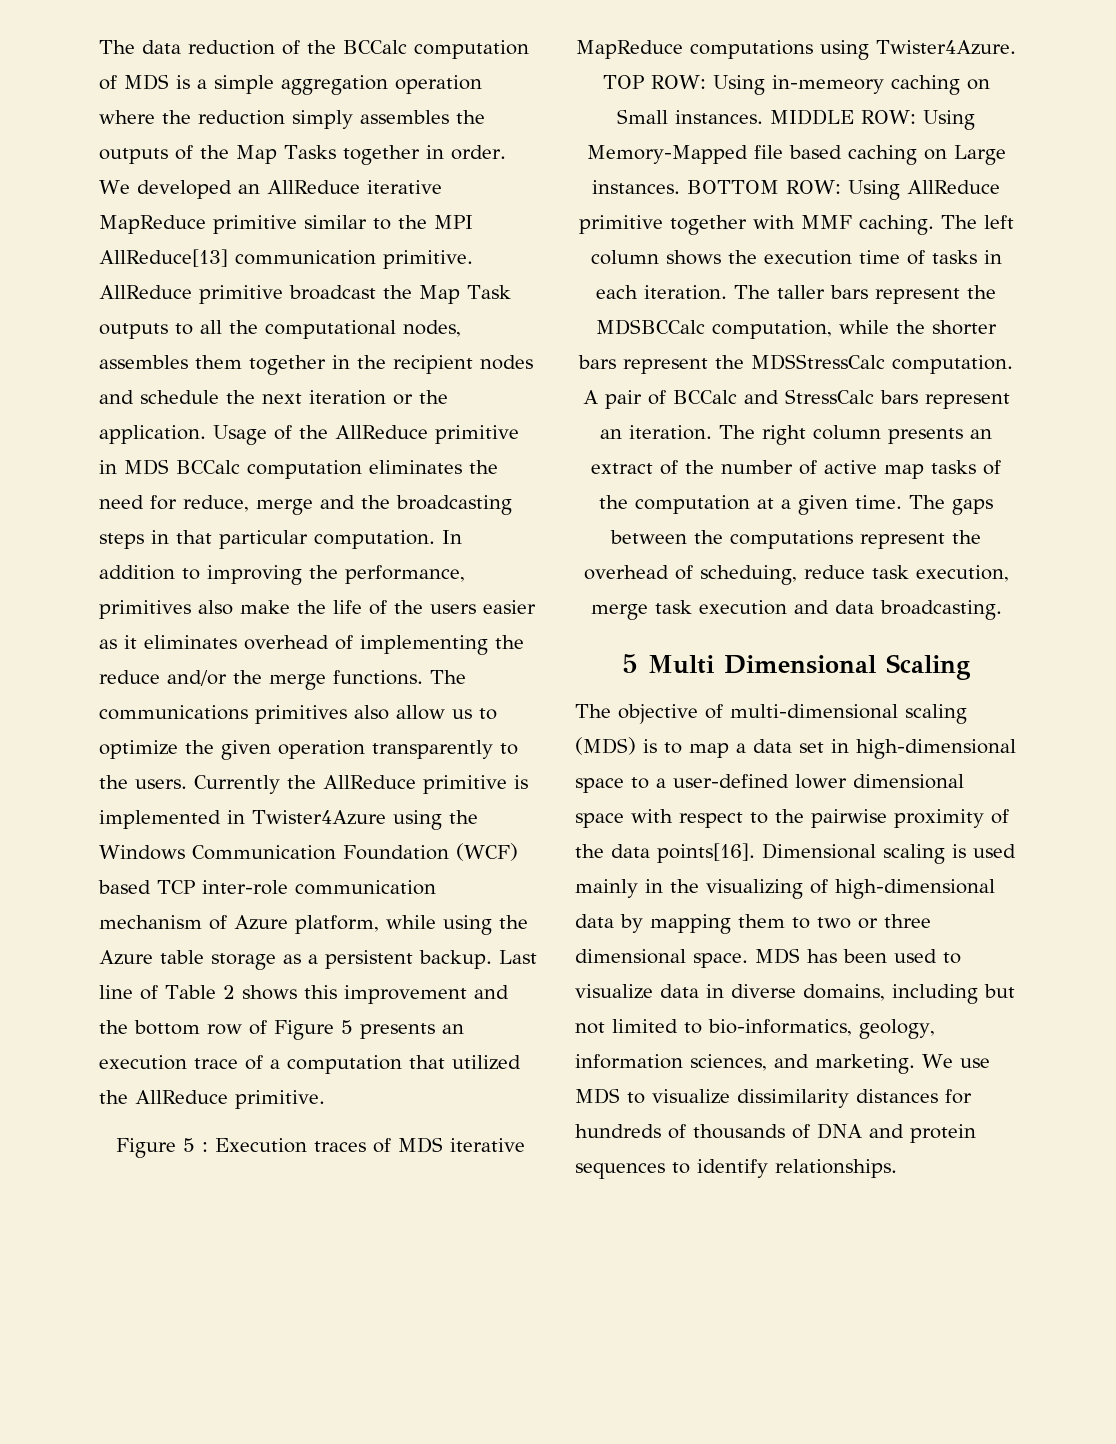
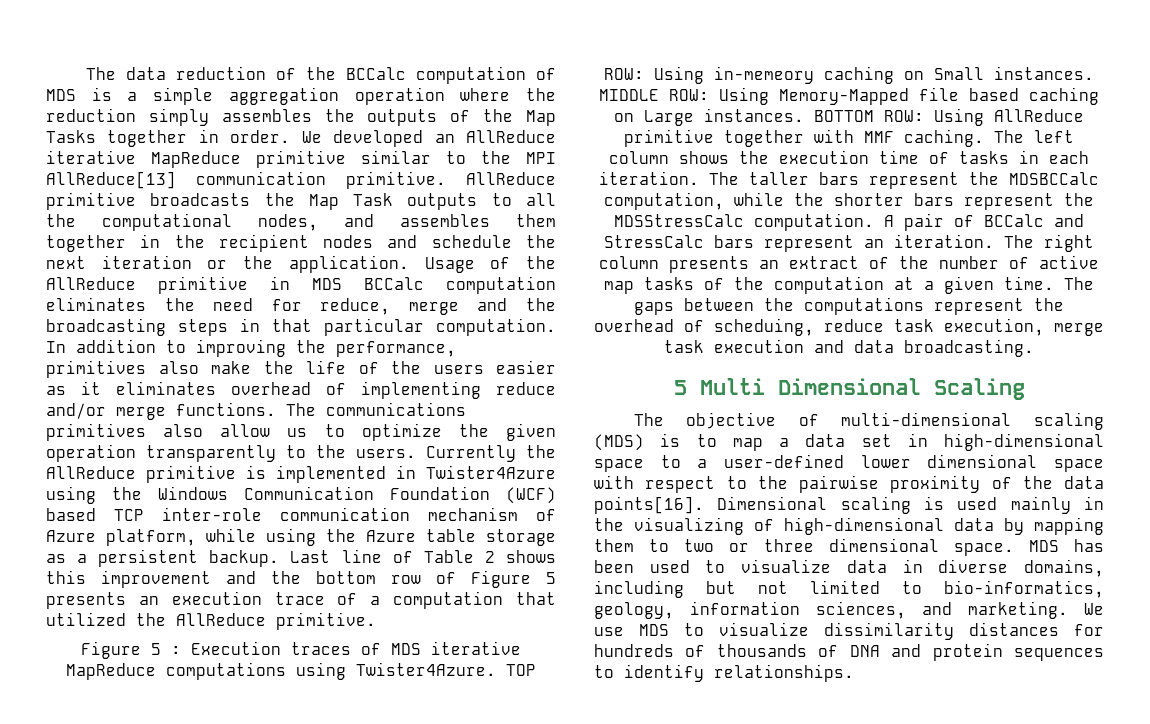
- AllReduce primitive broadcast the Map Task outputs to all the computational nodes, assembles them together in the recipient nodes and schedule the next iteration or the application.
+ AllReduce primitive broadcasts the Map Task outputs to all the computational nodes, and assembles them together in the recipient nodes and schedule the next iteration or the application.
- In addition to improving the performance, primitives also make the life of the users easier as it eliminates overhead of implementing the reduce and/or the merge functions.
+ In addition to improving the performance, primitives also make the life of the users easier as it eliminates overhead of implementing reduce and/or merge functions.

